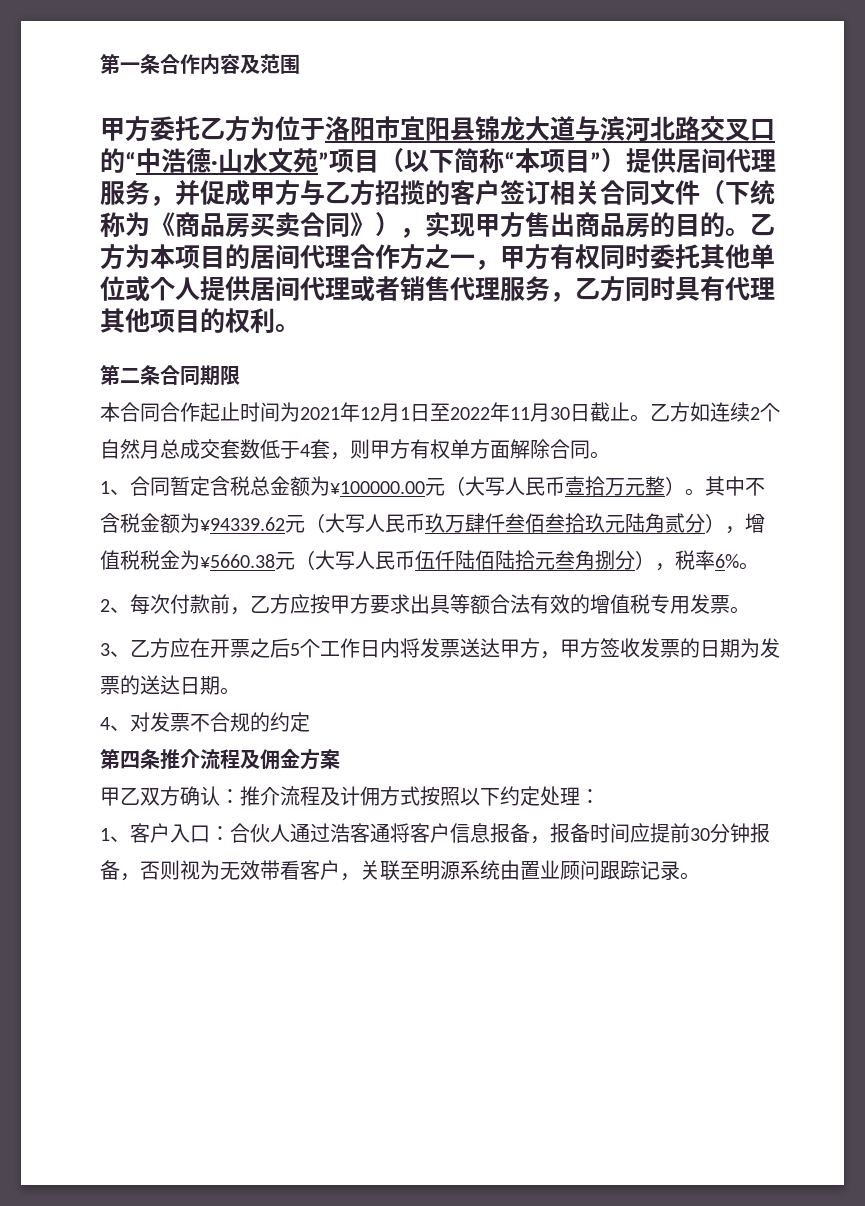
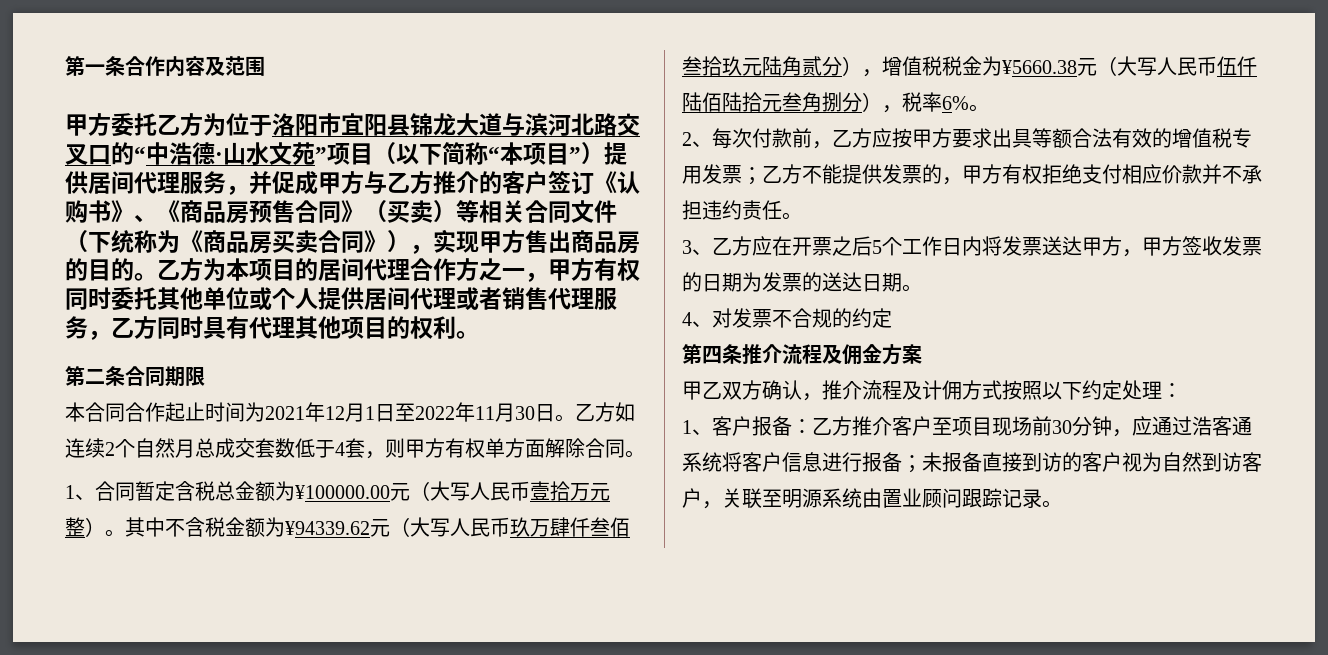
- 甲方委托乙方为位于洛阳市宜阳县锦龙大道与滨河北路交叉口的“中浩德·山水文苑”项目（以下简称“本项目”）提供居间代理服务，并促成甲方与乙方招揽的客户签订相关合同文件（下统称为《商品房买卖合同》），实现甲方售出商品房的目的。
+ 甲方委托乙方为位于洛阳市宜阳县锦龙大道与滨河北路交叉口的“中浩德·山水文苑”项目（以下简称“本项目”）提供居间代理服务，并促成甲方与乙方推介的客户签订《认购书》、《商品房预售合同》（买卖）等相关合同文件（下统称为《商品房买卖合同》），实现甲方售出商品房的目的。
- 本合同合作起止时间为2021年12月1日至2022年11月30日截止。
+ 本合同合作起止时间为2021年12月1日至2022年11月30日。
- 2、每次付款前，乙方应按甲方要求出具等额合法有效的增值税专用发票。
+ 2、每次付款前，乙方应按甲方要求出具等额合法有效的增值税专用发票；乙方不能提供发票的，甲方有权拒绝支付相应价款并不承担违约责任。
- 甲乙双方确认：推介流程及计佣方式按照以下约定处理：
+ 甲乙双方确认，推介流程及计佣方式按照以下约定处理：
- 1、客户入口：合伙人通过浩客通将客户信息报备，报备时间应提前30分钟报备，否则视为无效带看客户，关联至明源系统由置业顾问跟踪记录。
+ 1、客户报备：乙方推介客户至项目现场前30分钟，应通过浩客通系统将客户信息进行报备；未报备直接到访的客户视为自然到访客户，关联至明源系统由置业顾问跟踪记录。

